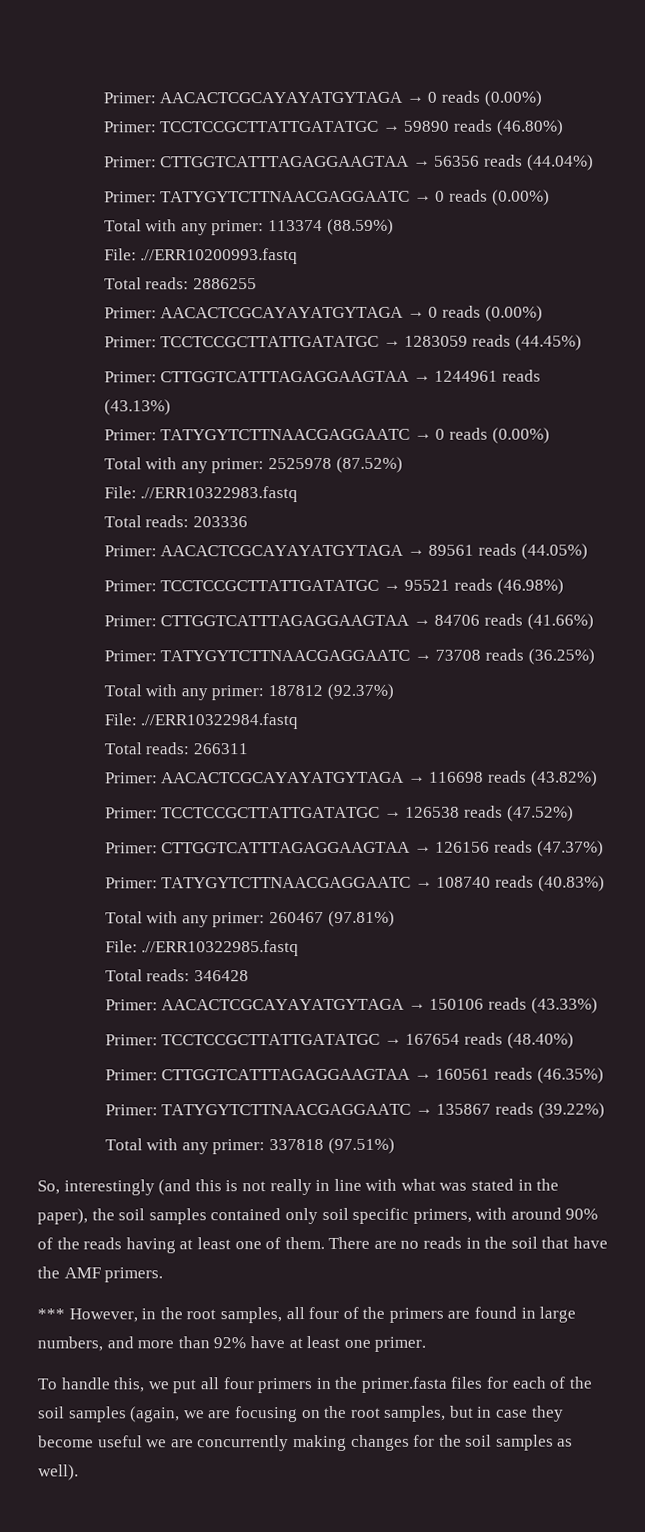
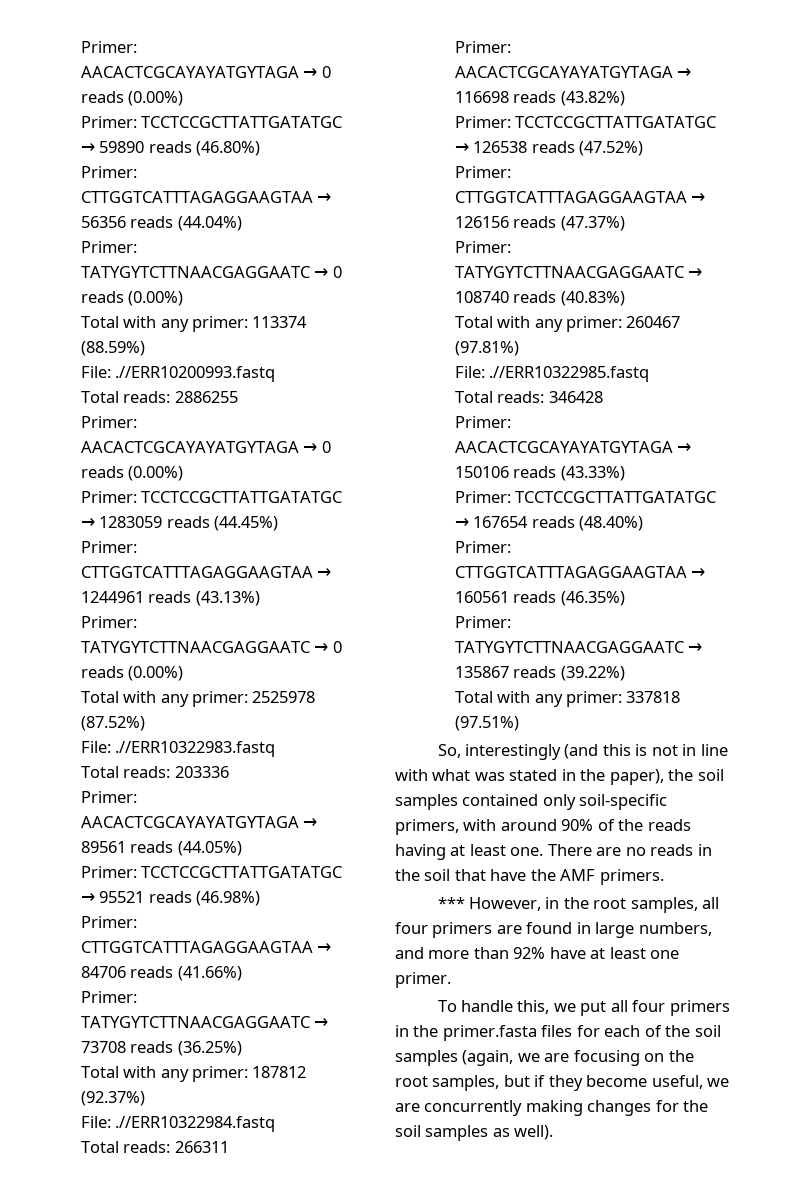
- So, interestingly (and this is not really in line with what was stated in the paper), the soil samples contained only soil specific primers, with around 90% of the reads having at least one of them.
+ So, interestingly (and this is not in line with what was stated in the paper), the soil samples contained only soil-specific primers, with around 90% of the reads having at least one.
- *** However, in the root samples, all four of the primers are found in large numbers, and more than 92% have at least one primer.
+ *** However, in the root samples, all four primers are found in large numbers, and more than 92% have at least one primer.
- To handle this, we put all four primers in the primer.fasta files for each of the soil samples (again, we are focusing on the root samples, but in case they become useful we are concurrently making changes for the soil samples as well).
+ To handle this, we put all four primers in the primer.fasta files for each of the soil samples (again, we are focusing on the root samples, but if they become useful, we are concurrently making changes for the soil samples as well).

